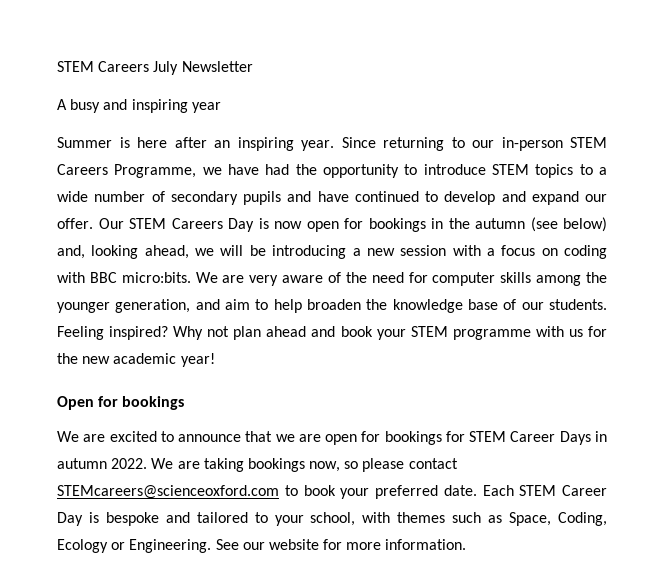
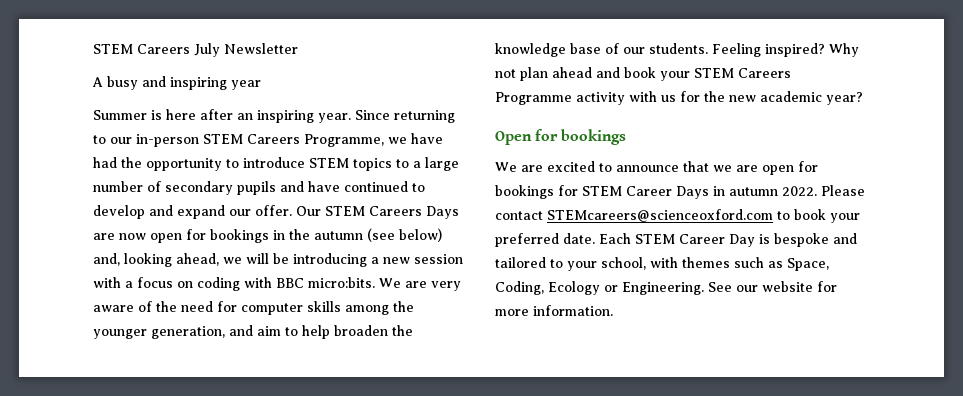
- Since returning to our in-person STEM Careers Programme, we have had the opportunity to introduce STEM topics to a wide number of secondary pupils and have continued to develop and expand our offer.
+ Since returning to our in-person STEM Careers Programme, we have had the opportunity to introduce STEM topics to a large number of secondary pupils and have continued to develop and expand our offer.
- Our STEM Careers Day is now open for bookings in the autumn (see below) and, looking ahead, we will be introducing a new session with a focus on coding with BBC micro:bits.
+ Our STEM Careers Days are now open for bookings in the autumn (see below) and, looking ahead, we will be introducing a new session with a focus on coding with BBC micro:bits.
- Why not plan ahead and book your STEM programme with us for the new academic year!
+ Why not plan ahead and book your STEM Careers Programme activity with us for the new academic year?
- We are taking bookings now, so please contact STEMcareers@scienceoxford.com to book your preferred date.
+ Please contact STEMcareers@scienceoxford.com to book your preferred date.

